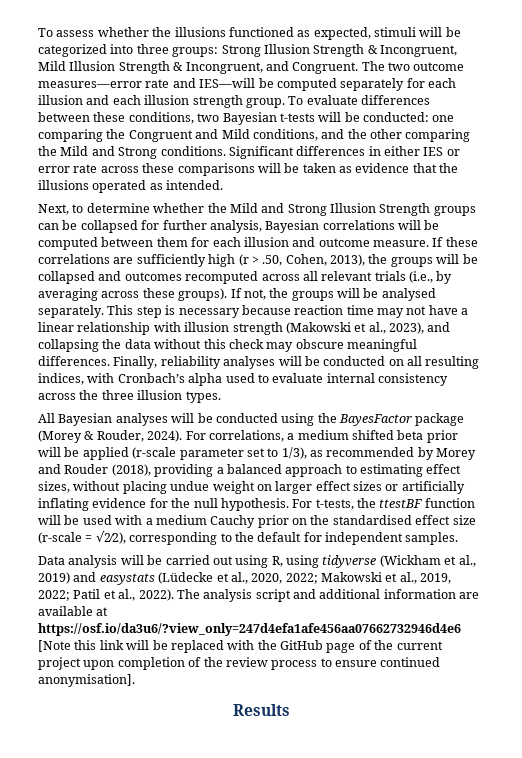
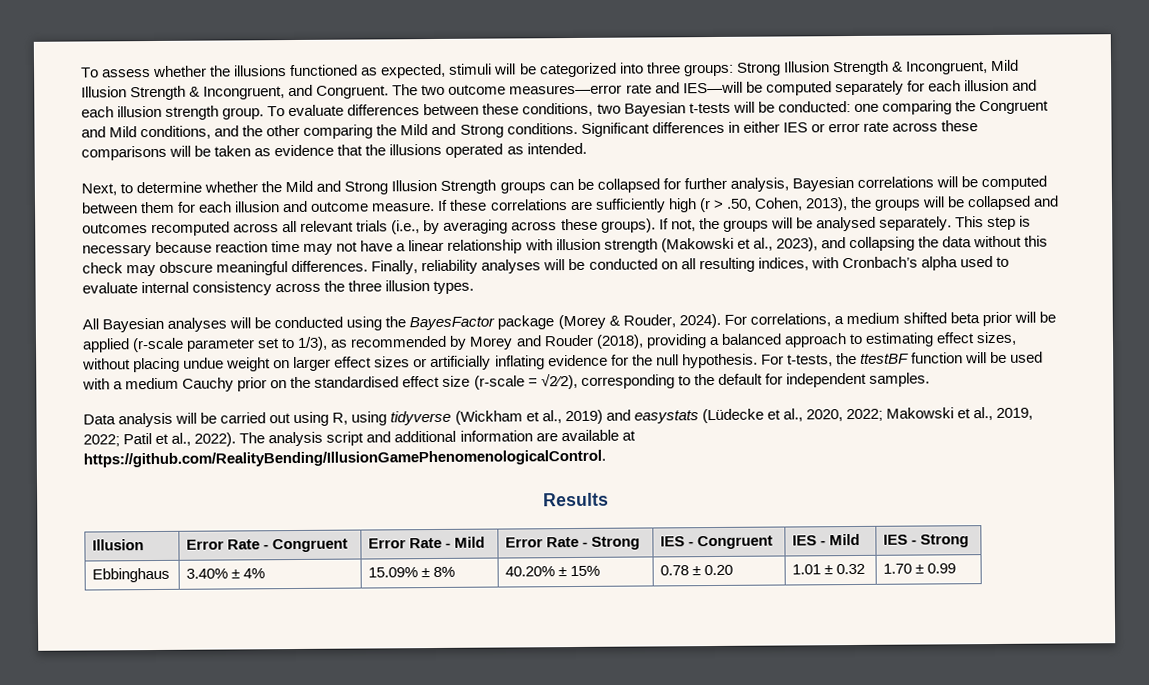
- The analysis script and additional information are available at https://osf.io/da3u6/?view_only=247d4efa1afe456aa07662732946d4e6 [Note this link will be replaced with the GitHub page of the current project upon completion of the review process to ensure continued anonymisation].
+ The analysis script and additional information are available at https://github.com/RealityBending/IllusionGamePhenomenologicalControl.
  Results
+ Illusion | Error Rate - Congruent | Error Rate - Mild | Error Rate - Strong | IES - Congruent | IES - Mild | IES - Strong
+ Ebbinghaus | 3.40% ± 4% | 15.09% ± 8% | 40.20% ± 15% | 0.78 ± 0.20 | 1.01 ± 0.32 | 1.70 ± 0.99

